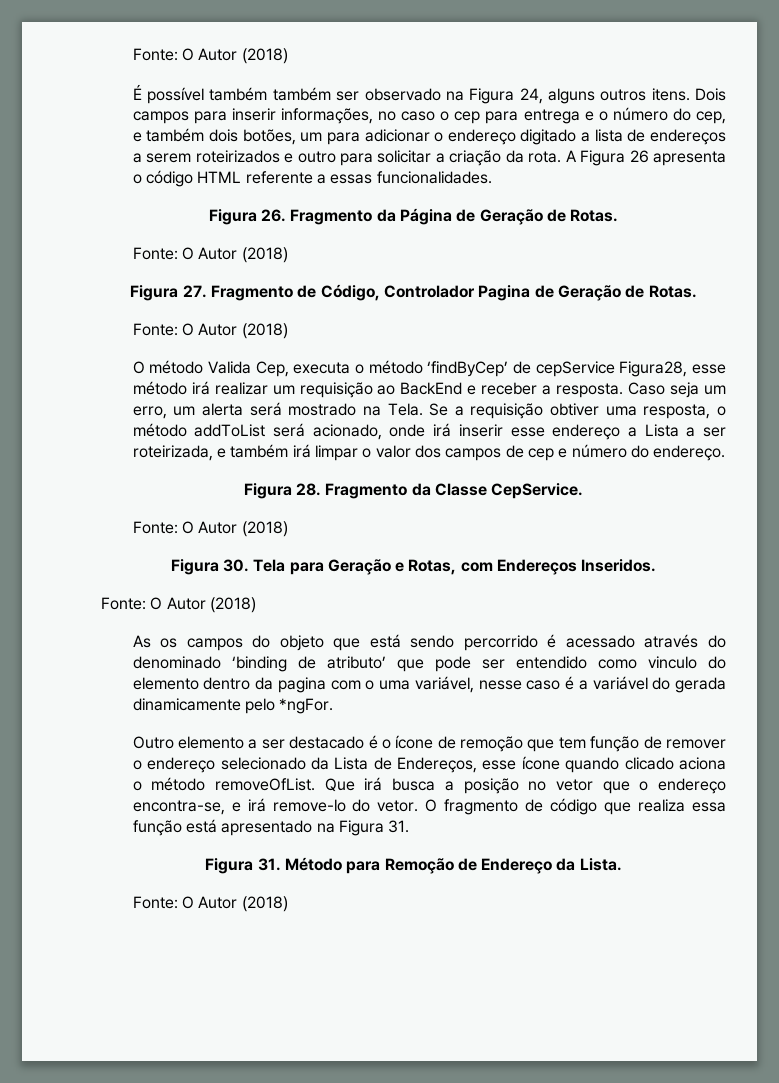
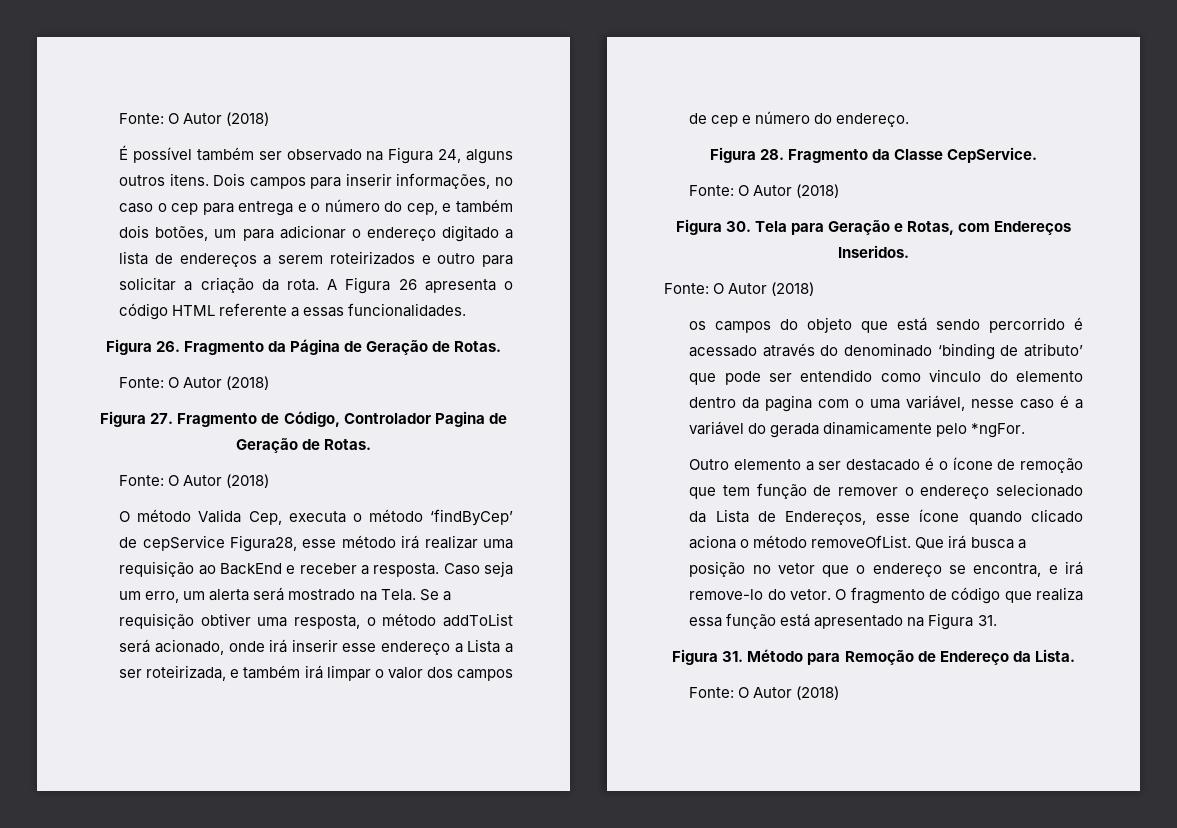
- É possível também também ser observado na Figura 24, alguns outros itens.
+ É possível também ser observado na Figura 24, alguns outros itens.
- O método Valida Cep, executa o método ‘findByCep’ de cepService Figura28, esse método irá realizar um requisição ao BackEnd e receber a resposta.
+ O método Valida Cep, executa o método ‘findByCep’ de cepService Figura28, esse método irá realizar uma requisição ao BackEnd e receber a resposta.
- As os campos do objeto que está sendo percorrido é acessado através do denominado ‘binding de atributo’ que pode ser entendido como vinculo do elemento dentro da pagina com o uma variável, nesse caso é a variável do gerada dinamicamente pelo *ngFor.
+ os campos do objeto que está sendo percorrido é acessado através do denominado ‘binding de atributo’ que pode ser entendido como vinculo do elemento dentro da pagina com o uma variável, nesse caso é a variável do gerada dinamicamente pelo *ngFor.
- Que irá busca a posição no vetor que o endereço encontra-se, e irá remove-lo do vetor.
+ Que irá busca a posição no vetor que o endereço se encontra, e irá remove-lo do vetor.

